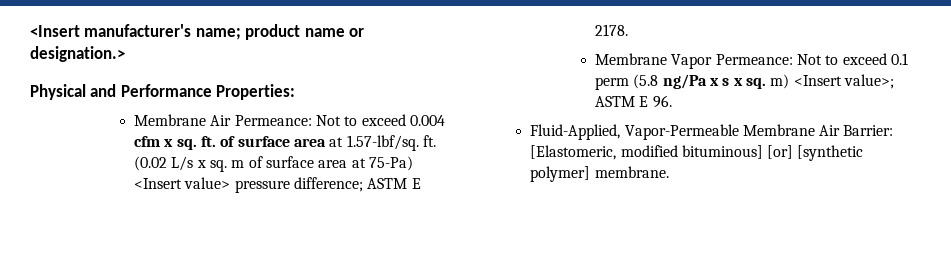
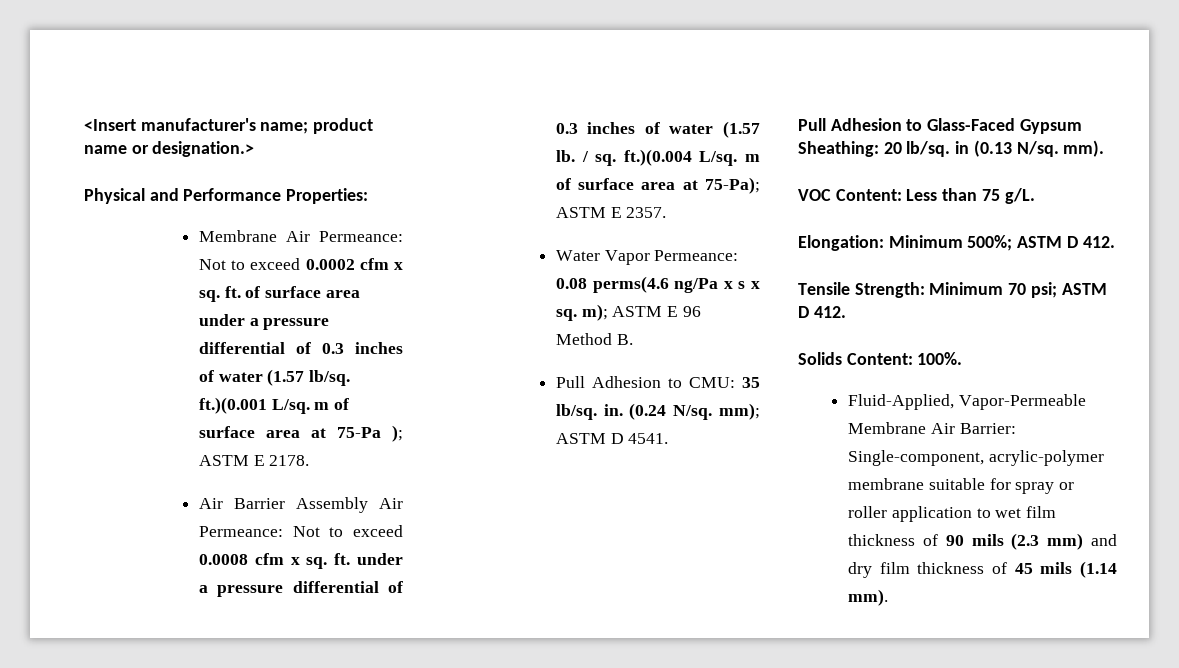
- Membrane Air Permeance: Not to exceed 0.004 cfm x sq. ft. of surface area at 1.57-lbf/sq. ft. (0.02 L/s x sq. m of surface area at 75-Pa) <Insert value> pressure difference; ASTM E 2178.
- Membrane Vapor Permeance: Not to exceed 0.1 perm (5.8 ng/Pa x s x sq. m) <Insert value>; ASTM E 96.
+ Membrane Air Permeance: Not to exceed 0.0002 cfm x sq. ft. of surface area under a pressure differential of 0.3 inches of water (1.57 lb/sq. ft.)(0.001 L/sq. m of surface area at 75-Pa ); ASTM E 2178.
+ Air Barrier Assembly Air Permeance: Not to exceed 0.0008 cfm x sq. ft. under a pressure differential of 0.3 inches of water (1.57 lb. / sq. ft.)(0.004 L/sq. m of surface area at 75-Pa); ASTM E 2357.
+ Water Vapor Permeance: 0.08 perms(4.6 ng/Pa x s x sq. m); ASTM E 96 Method B.
+ Pull Adhesion to CMU: 35 lb/sq. in. (0.24 N/sq. mm); ASTM D 4541.
+ Pull Adhesion to Glass-Faced Gypsum Sheathing: 20 lb/sq. in (0.13 N/sq. mm).
+ VOC Content: Less than 75 g/L.
+ Elongation: Minimum 500%; ASTM D 412.
+ Tensile Strength: Minimum 70 psi; ASTM D 412.
+ Solids Content: 100%.
- Fluid-Applied, Vapor-Permeable Membrane Air Barrier: [Elastomeric, modified bituminous] [or] [synthetic polymer] membrane.
+ Fluid-Applied, Vapor-Permeable Membrane Air Barrier: Single-component, acrylic-polymer membrane suitable for spray or roller application to wet film thickness of 90 mils (2.3 mm) and dry film thickness of 45 mils (1.14 mm).

